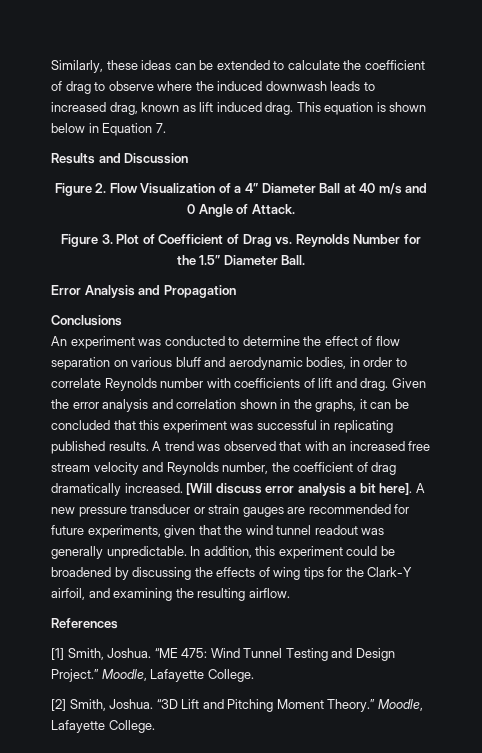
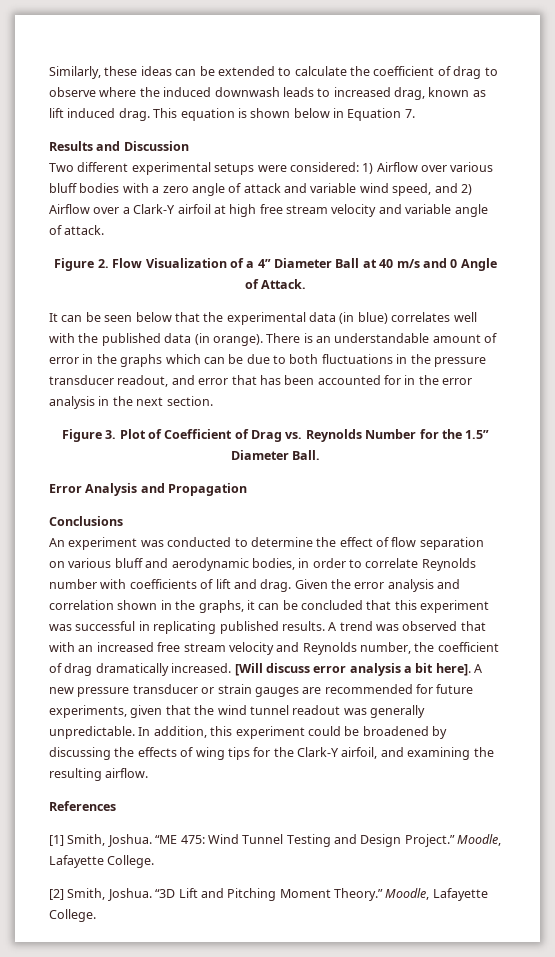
+ Two different experimental setups were considered: 1) Airflow over various bluff bodies with a zero angle of attack and variable wind speed, and 2) Airflow over a Clark-Y airfoil at high free stream velocity and variable angle of attack.
+ It can be seen below that the experimental data (in blue) correlates well with the published data (in orange). There is an understandable amount of error in the graphs which can be due to both fluctuations in the pressure transducer readout, and error that has been accounted for in the error analysis in the next section.

